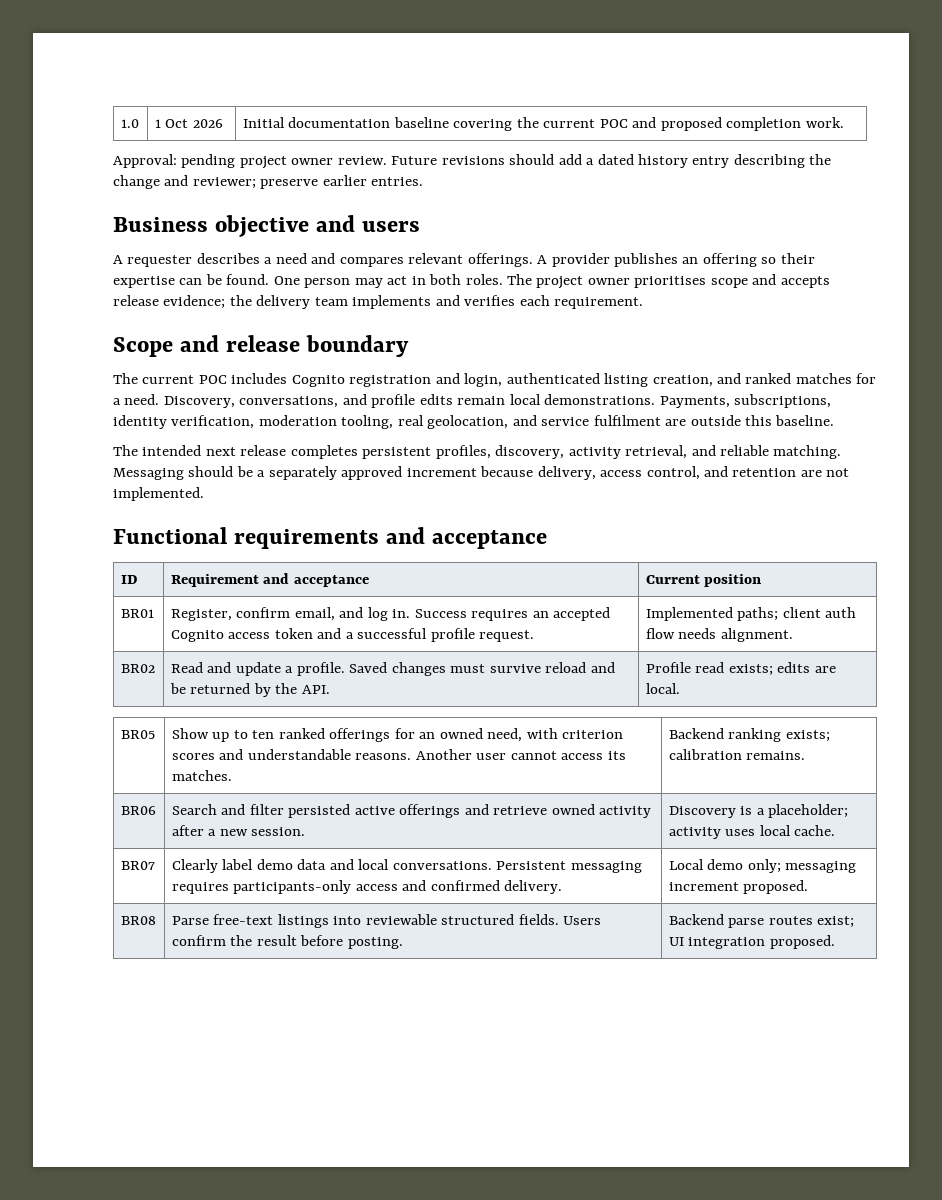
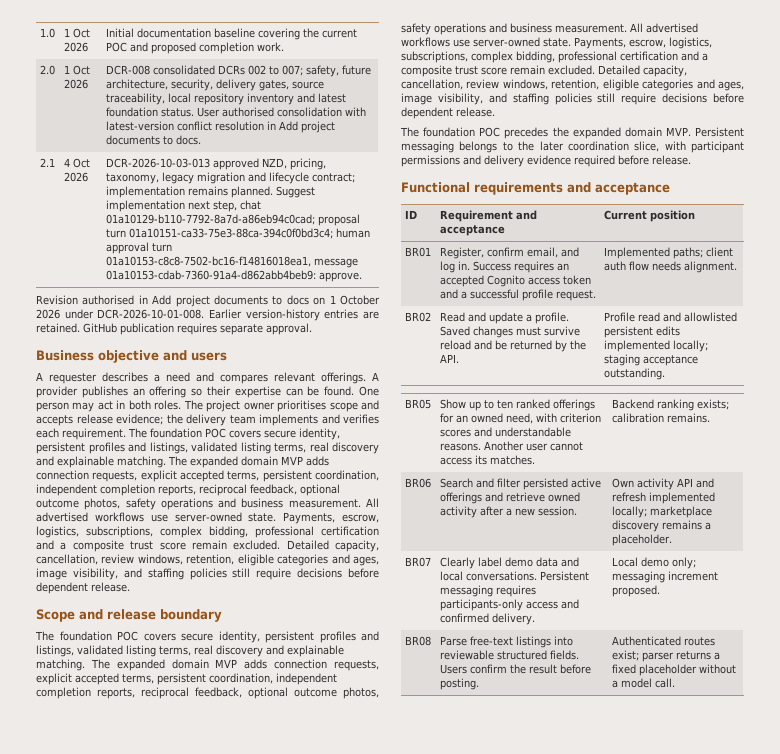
- Approval: pending project owner review. Future revisions should add a dated history entry describing the change and reviewer; preserve earlier entries.
+ 2.0 | 1 Oct 2026 | DCR-008 consolidated DCRs 002 to 007; safety, future architecture, security, delivery gates, source traceability, local repository inventory and latest foundation status. User authorised consolidation with latest-version conflict resolution in Add project documents to docs.
+ 2.1 | 4 Oct 2026 | DCR-2026-10-03-013 approved NZD, pricing, taxonomy, legacy migration and lifecycle contract; implementation remains planned. Suggest implementation next step, chat 01a10129-b110-7792-8a7d-a86eb94c0cad; proposal turn 01a10151-ca33-75e3-88ca-394c0f0bd3c4; human approval turn 01a10153-c8c8-7502-bc16-f14816018ea1, message 01a10153-cdab-7360-91a4-d862abb4beb9: approve.
+ Revision authorised in Add project documents to docs on 1 October 2026 under DCR-2026-10-01-008. Earlier version-history entries are retained. GitHub publication requires separate approval.
- The project owner prioritises scope and accepts release evidence; the delivery team implements and verifies each requirement.
+ The project owner prioritises scope and accepts release evidence; the delivery team implements and verifies each requirement. The foundation POC covers secure identity, persistent profiles and listings, validated listing terms, real discovery and explainable matching. The expanded domain MVP adds connection requests, explicit accepted terms, persistent coordination, independent completion reports, reciprocal feedback, optional outcome photos, safety operations and business measurement. All advertised workflows use server-owned state. Payments, escrow, logistics, subscriptions, complex bidding, professional certification and a composite trust score remain excluded. Detailed capacity, cancellation, review windows, retention, eligible categories and ages, image visibility, and staffing policies still require decisions before dependent release.
  Scope and release boundary
- The current POC includes Cognito registration and login, authenticated listing creation, and ranked matches for a need. Discovery, conversations, and profile edits remain local demonstrations. Payments, subscriptions, identity verification, moderation tooling, real geolocation, and service fulfilment are outside this baseline.
- The intended next release completes persistent profiles, discovery, activity retrieval, and reliable matching. Messaging should be a separately approved increment because delivery, access control, and retention are not implemented.
+ The foundation POC covers secure identity, persistent profiles and listings, validated listing terms, real discovery and explainable matching. The expanded domain MVP adds connection requests, explicit accepted terms, persistent coordination, independent completion reports, reciprocal feedback, optional outcome photos, safety operations and business measurement. All advertised workflows use server-owned state. Payments, escrow, logistics, subscriptions, complex bidding, professional certification and a composite trust score remain excluded. Detailed capacity, cancellation, review windows, retention, eligible categories and ages, image visibility, and staffing policies still require decisions before dependent release.
+ The foundation POC precedes the expanded domain MVP. Persistent messaging belongs to the later coordination slice, with participant permissions and delivery evidence required before release.
- BR02 | Read and update a profile. Saved changes must survive reload and be returned by the API. | Profile read exists; edits are local.
+ BR02 | Read and update a profile. Saved changes must survive reload and be returned by the API. | Profile read and allowlisted persistent edits implemented locally; staging acceptance outstanding.
- BR06 | Search and filter persisted active offerings and retrieve owned activity after a new session. | Discovery is a placeholder; activity uses local cache.
+ BR06 | Search and filter persisted active offerings and retrieve owned activity after a new session. | Own activity API and refresh implemented locally; marketplace discovery remains a placeholder.
- BR08 | Parse free-text listings into reviewable structured fields. Users confirm the result before posting. | Backend parse routes exist; UI integration proposed.
+ BR08 | Parse free-text listings into reviewable structured fields. Users confirm the result before posting. | Authenticated routes exist; parser returns a fixed placeholder without a model call.

